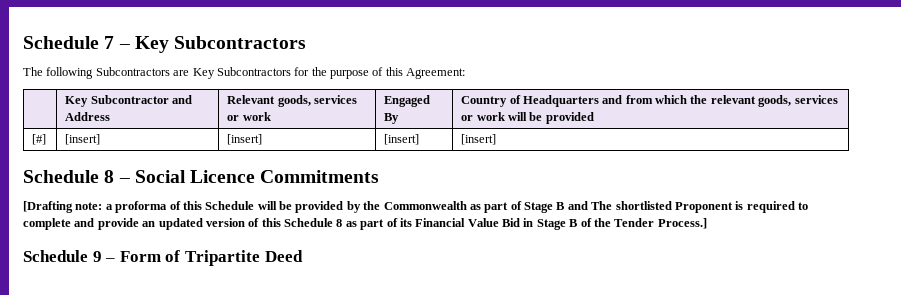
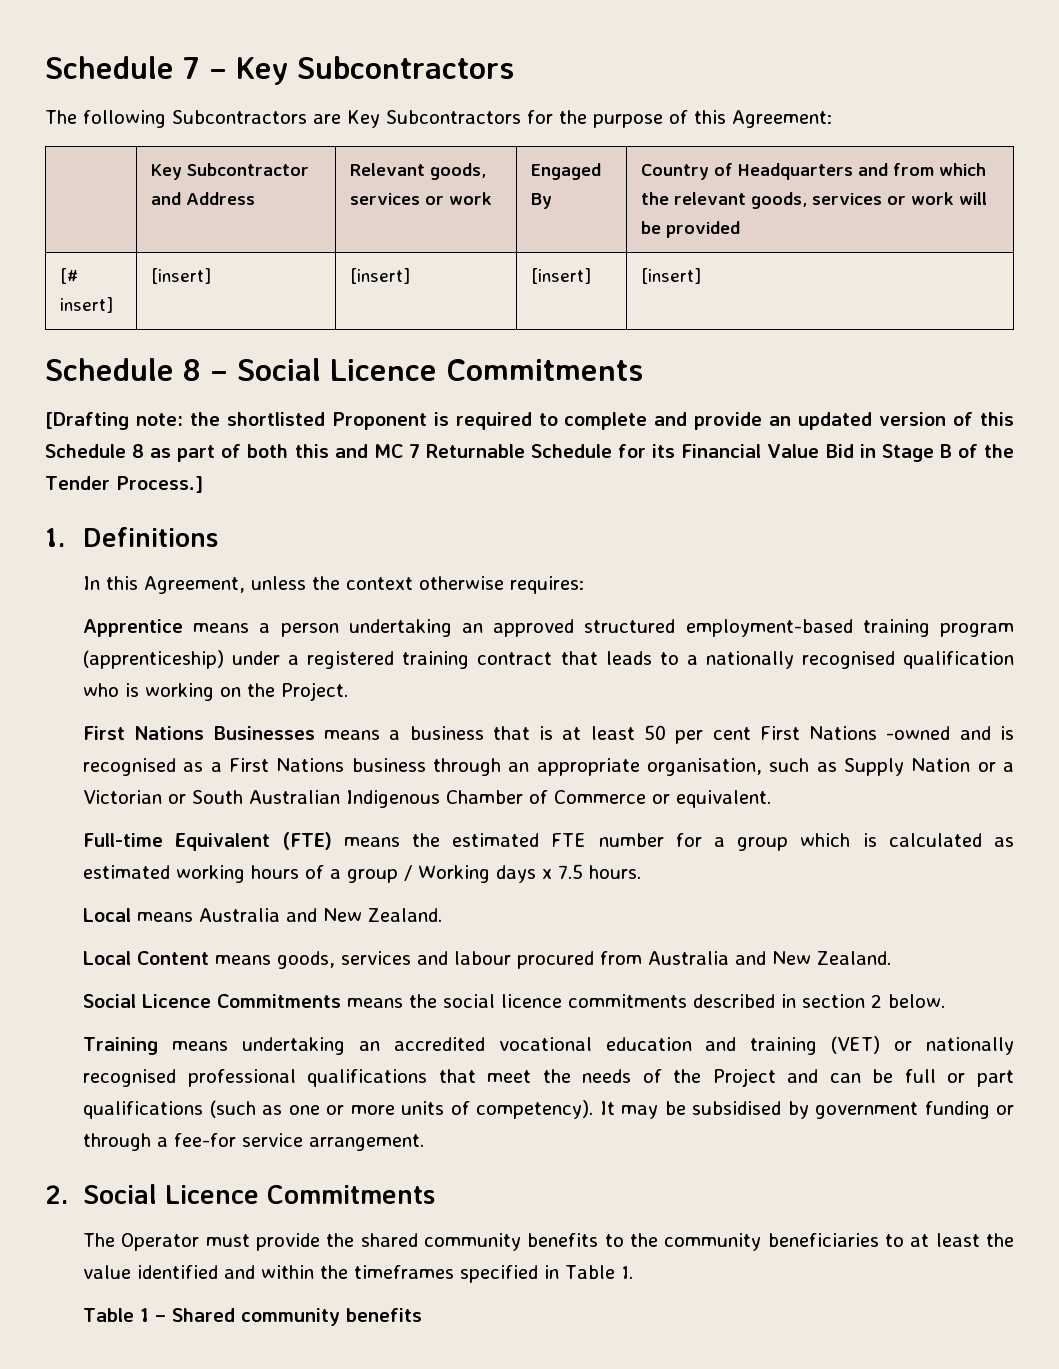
- [#] | [insert] | [insert] | [insert] | [insert]
+ [# insert] | [insert] | [insert] | [insert] | [insert]
- [Drafting note: a proforma of this Schedule will be provided by the Commonwealth as part of Stage B and The shortlisted Proponent is required to complete and provide an updated version of this Schedule 8 as part of its Financial Value Bid in Stage B of the Tender Process.]
+ [Drafting note: the shortlisted Proponent is required to complete and provide an updated version of this Schedule 8 as part of both this and MC 7 Returnable Schedule for its Financial Value Bid in Stage B of the Tender Process.]
- Schedule 9 – Form of Tripartite Deed
+ 1. Definitions
+ In this Agreement, unless the context otherwise requires:
+ Apprentice means a person undertaking an approved structured employment-based training program (apprenticeship) under a registered training contract that leads to a nationally recognised qualification who is working on the Project.
+ First Nations Businesses means a business that is at least 50 per cent First Nations -owned and is recognised as a First Nations business through an appropriate organisation, such as Supply Nation or a Victorian or South Australian Indigenous Chamber of Commerce or equivalent.
+ Full-time Equivalent (FTE) means the estimated FTE number for a group which is calculated as estimated working hours of a group / Working days x 7.5 hours.
+ Local means Australia and New Zealand.
+ Local Content means goods, services and labour procured from Australia and New Zealand.
+ Social Licence Commitments means the social licence commitments described in section 2 below.
+ Training means undertaking an accredited vocational education and training (VET) or nationally recognised professional qualifications that meet the needs of the Project and can be full or part qualifications (such as one or more units of competency). It may be subsidised by government funding or through a fee-for service arrangement.
+ 2. Social Licence Commitments
+ The Operator must provide the shared community benefits to the community beneficiaries to at least the value identified and within the timeframes specified in Table 1.
+ Table 1 – Shared community benefits

